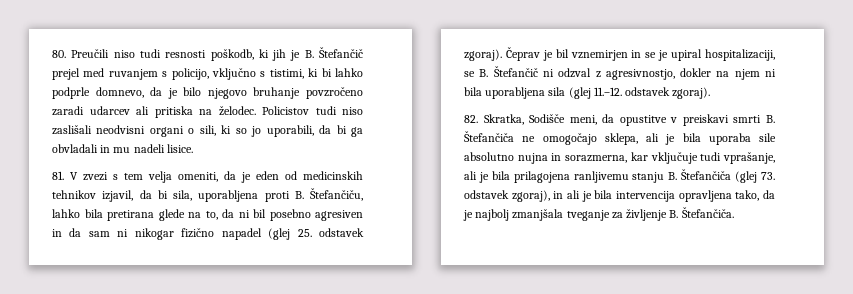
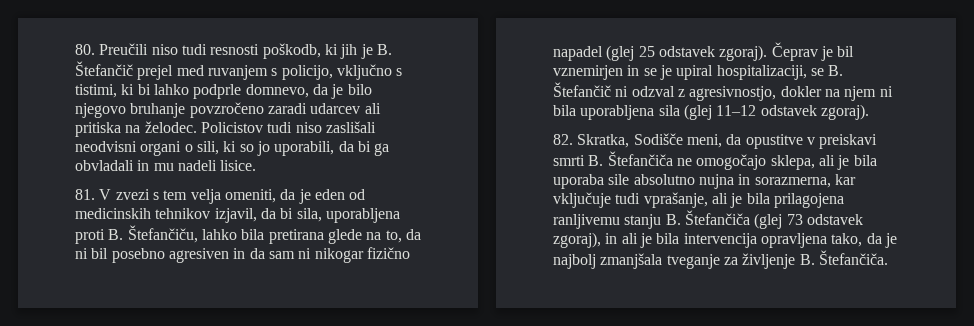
- 81. V zvezi s tem velja omeniti, da je eden od medicinskih tehnikov izjavil, da bi sila, uporabljena proti B. Štefančiču, lahko bila pretirana glede na to, da ni bil posebno agresiven in da sam ni nikogar fizično napadel (glej 25. odstavek zgoraj).
+ 81. V zvezi s tem velja omeniti, da je eden od medicinskih tehnikov izjavil, da bi sila, uporabljena proti B. Štefančiču, lahko bila pretirana glede na to, da ni bil posebno agresiven in da sam ni nikogar fizično napadel (glej 25 odstavek zgoraj).
- Čeprav je bil vznemirjen in se je upiral hospitalizaciji, se B. Štefančič ni odzval z agresivnostjo, dokler na njem ni bila uporabljena sila (glej 11.–12. odstavek zgoraj).
+ Čeprav je bil vznemirjen in se je upiral hospitalizaciji, se B. Štefančič ni odzval z agresivnostjo, dokler na njem ni bila uporabljena sila (glej 11–12 odstavek zgoraj).
- 82. Skratka, Sodišče meni, da opustitve v preiskavi smrti B. Štefančiča ne omogočajo sklepa, ali je bila uporaba sile absolutno nujna in sorazmerna, kar vključuje tudi vprašanje, ali je bila prilagojena ranljivemu stanju B. Štefančiča (glej 73. odstavek zgoraj), in ali je bila intervencija opravljena tako, da je najbolj zmanjšala tveganje za življenje B. Štefančiča.
+ 82. Skratka, Sodišče meni, da opustitve v preiskavi smrti B. Štefančiča ne omogočajo sklepa, ali je bila uporaba sile absolutno nujna in sorazmerna, kar vključuje tudi vprašanje, ali je bila prilagojena ranljivemu stanju B. Štefančiča (glej 73 odstavek zgoraj), in ali je bila intervencija opravljena tako, da je najbolj zmanjšala tveganje za življenje B. Štefančiča.

